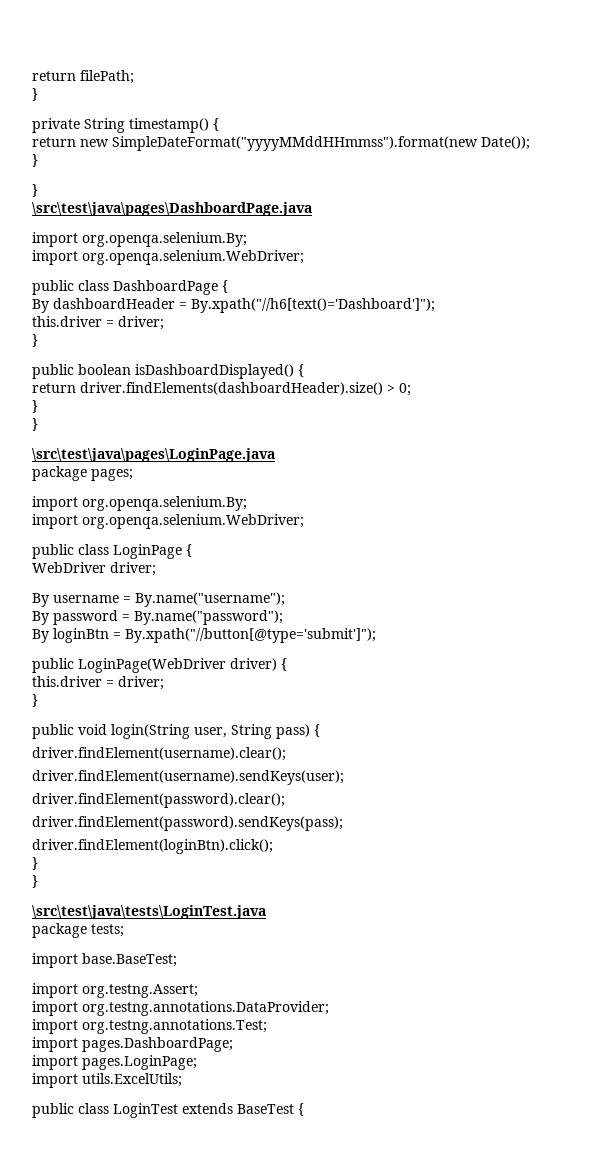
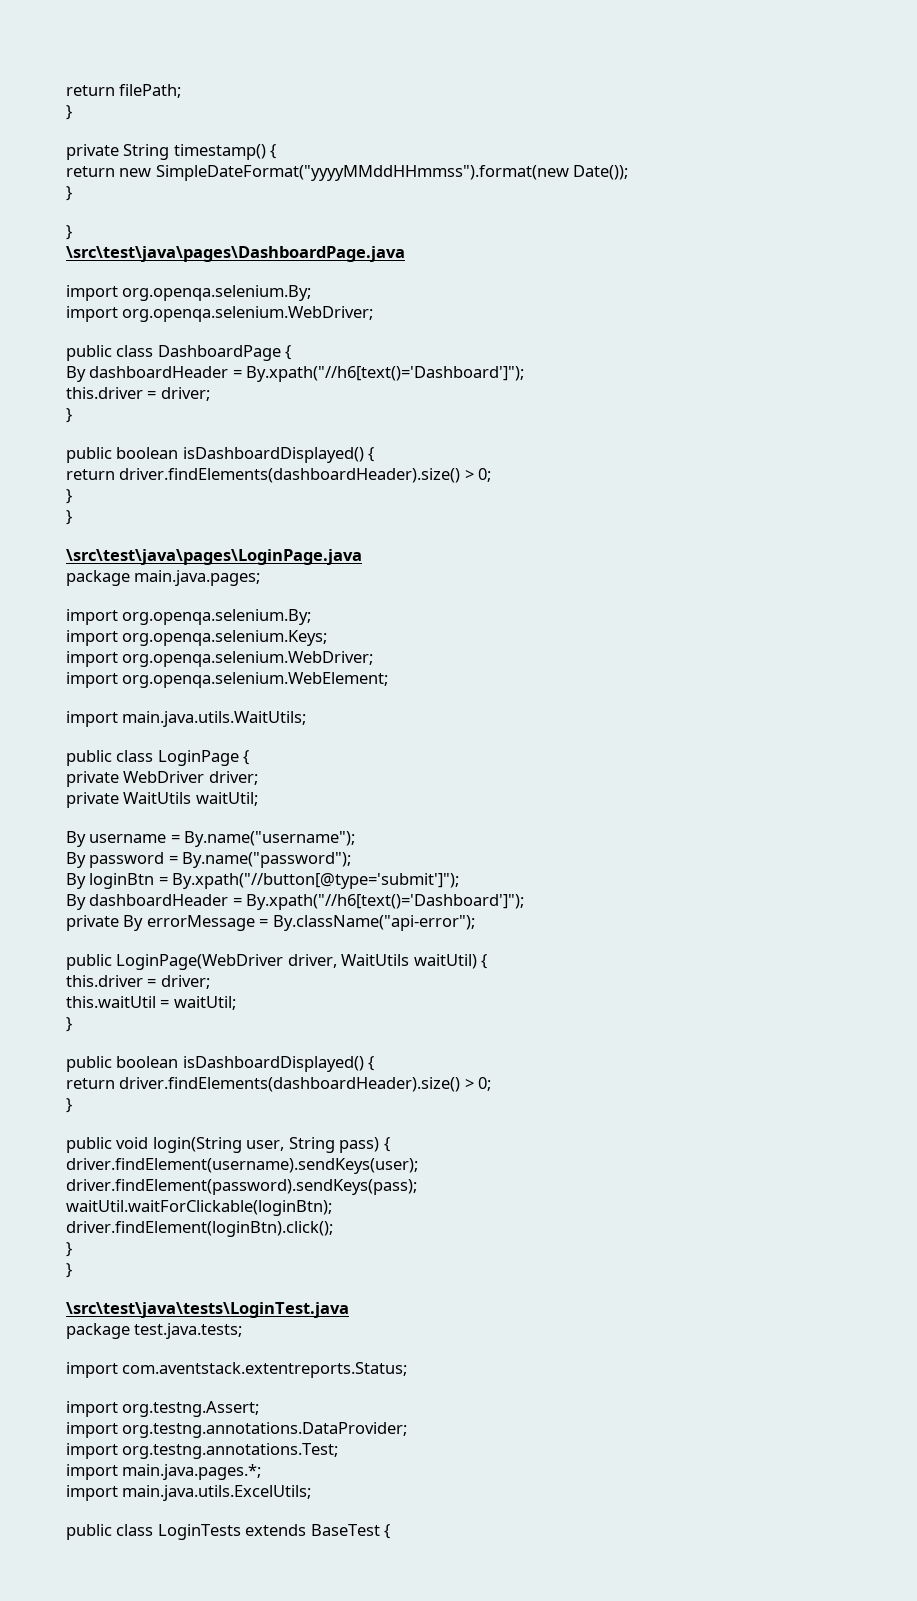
- package pages;
+ package main.java.pages;
  import org.openqa.selenium.By;
+ import org.openqa.selenium.Keys;
  import org.openqa.selenium.WebDriver;
+ import org.openqa.selenium.WebElement;
+ import main.java.utils.WaitUtils;
- WebDriver driver;
+ private WebDriver driver;
+ private WaitUtils waitUtil;
  By loginBtn = By.xpath("//button[@type='submit']");
+ By dashboardHeader = By.xpath("//h6[text()='Dashboard']");
+ private By errorMessage = By.className("api-error");
- public LoginPage(WebDriver driver) {
+ public LoginPage(WebDriver driver, WaitUtils waitUtil) {
+ this.waitUtil = waitUtil;
+ }
+ public boolean isDashboardDisplayed() {
+ return driver.findElements(dashboardHeader).size() > 0;
- driver.findElement(username).clear();
- driver.findElement(password).clear();
  driver.findElement(password).sendKeys(pass);
+ waitUtil.waitForClickable(loginBtn);
- package tests;
- import base.BaseTest;
+ package test.java.tests;
+ import com.aventstack.extentreports.Status;
- import pages.DashboardPage;
- import pages.LoginPage;
- import utils.ExcelUtils;
- public class LoginTest extends BaseTest {
+ import main.java.pages.*;
+ import main.java.utils.ExcelUtils;
+ public class LoginTests extends BaseTest {

